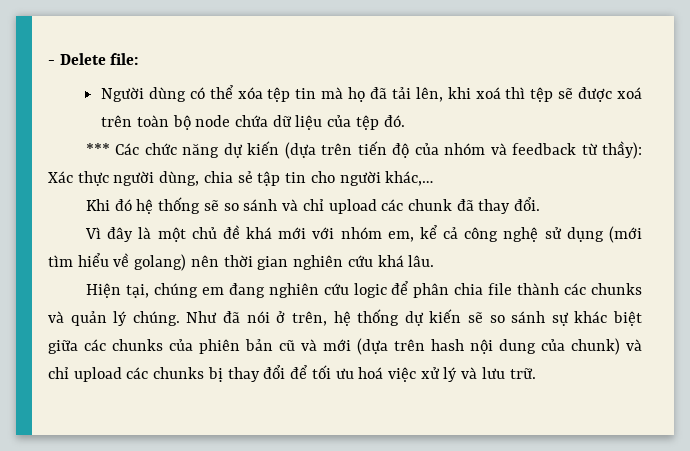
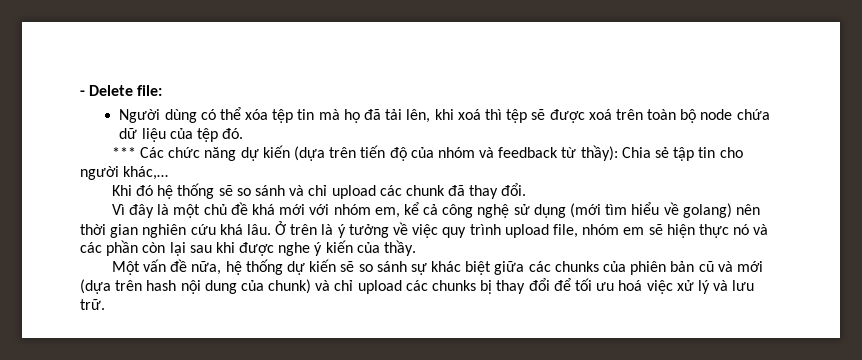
- *** Các chức năng dự kiến (dựa trên tiến độ của nhóm và feedback từ thầy): Xác thực người dùng, chia sẻ tập tin cho người khác,…
+ *** Các chức năng dự kiến (dựa trên tiến độ của nhóm và feedback từ thầy): Chia sẻ tập tin cho người khác,…
- Vì đây là một chủ đề khá mới với nhóm em, kể cả công nghệ sử dụng (mới tìm hiểu về golang) nên thời gian nghiên cứu khá lâu.
- Hiện tại, chúng em đang nghiên cứu logic để phân chia file thành các chunks và quản lý chúng. Như đã nói ở trên, hệ thống dự kiến sẽ so sánh sự khác biệt giữa các chunks của phiên bản cũ và mới (dựa trên hash nội dung của chunk) và chỉ upload các chunks bị thay đổi để tối ưu hoá việc xử lý và lưu trữ.
+ Vì đây là một chủ đề khá mới với nhóm em, kể cả công nghệ sử dụng (mới tìm hiểu về golang) nên thời gian nghiên cứu khá lâu. Ở trên là ý tưởng về việc quy trình upload file, nhóm em sẽ hiện thực nó và các phần còn lại sau khi được nghe ý kiến của thầy.
+ Một vấn đề nữa, hệ thống dự kiến sẽ so sánh sự khác biệt giữa các chunks của phiên bản cũ và mới (dựa trên hash nội dung của chunk) và chỉ upload các chunks bị thay đổi để tối ưu hoá việc xử lý và lưu trữ.

